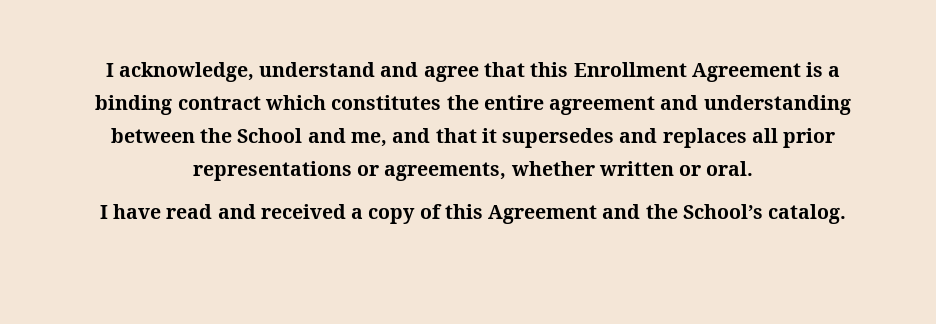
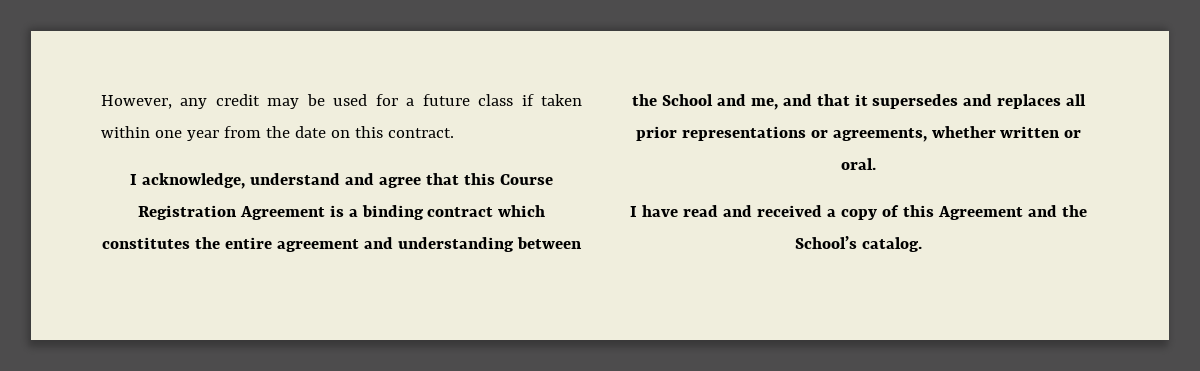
+ However, any credit may be used for a future class if taken within one year from the date on this contract.
- I acknowledge, understand and agree that this Enrollment Agreement is a binding contract which constitutes the entire agreement and understanding between the School and me, and that it supersedes and replaces all prior representations or agreements, whether written or oral.
+ I acknowledge, understand and agree that this Course Registration Agreement is a binding contract which constitutes the entire agreement and understanding between the School and me, and that it supersedes and replaces all prior representations or agreements, whether written or oral.

